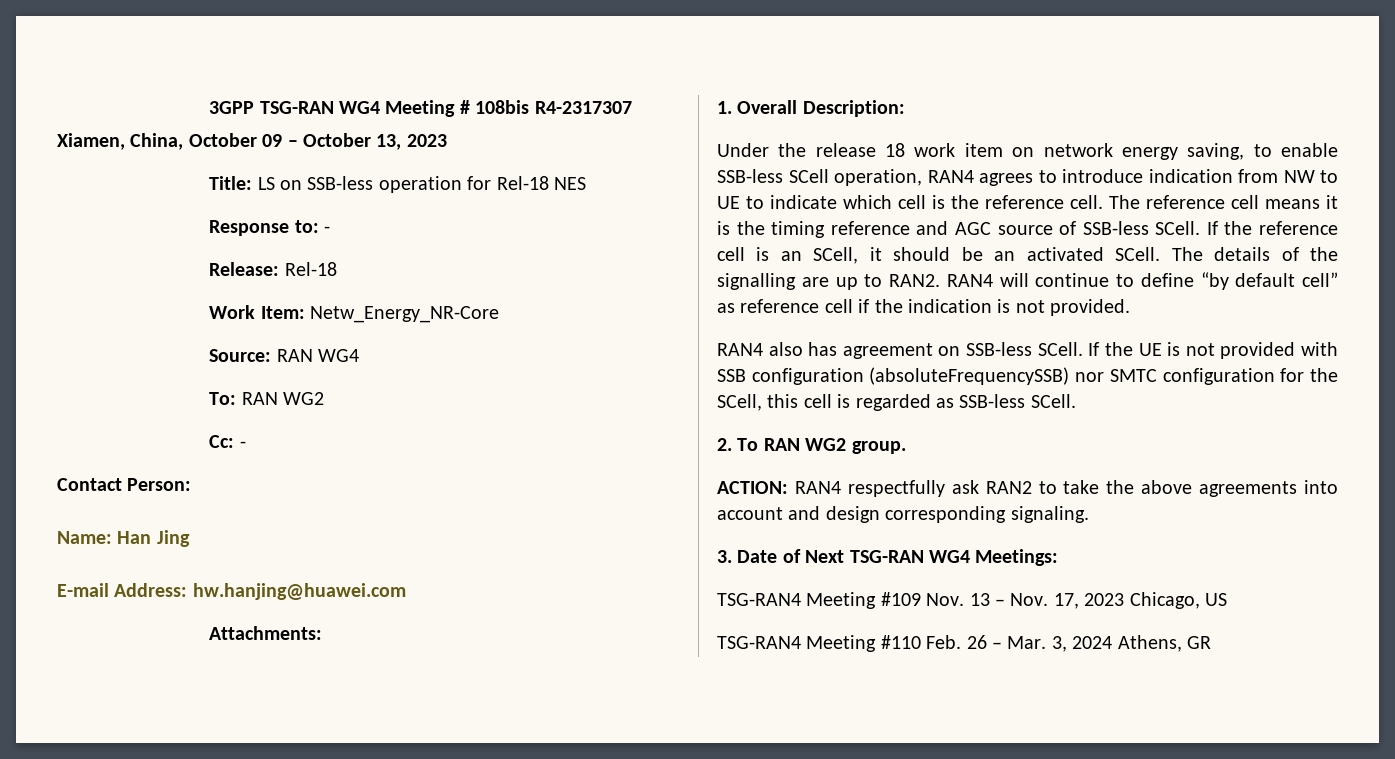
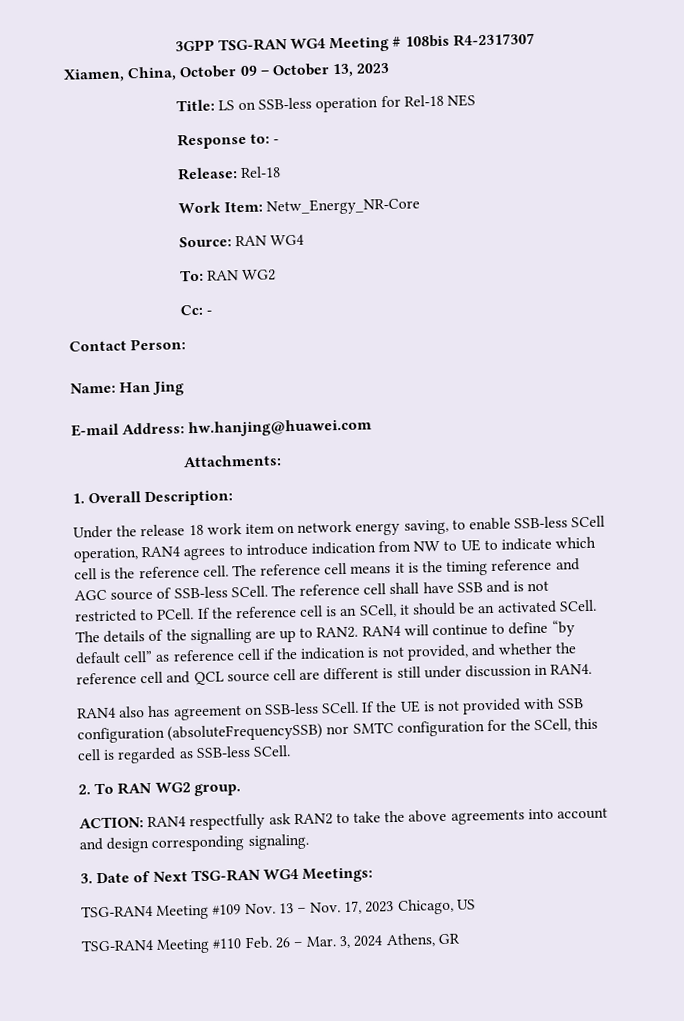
+ The reference cell shall have SSB and is not restricted to PCell.
- RAN4 will continue to define “by default cell” as reference cell if the indication is not provided.
+ RAN4 will continue to define “by default cell” as reference cell if the indication is not provided, and whether the reference cell and QCL source cell are different is still under discussion in RAN4.

